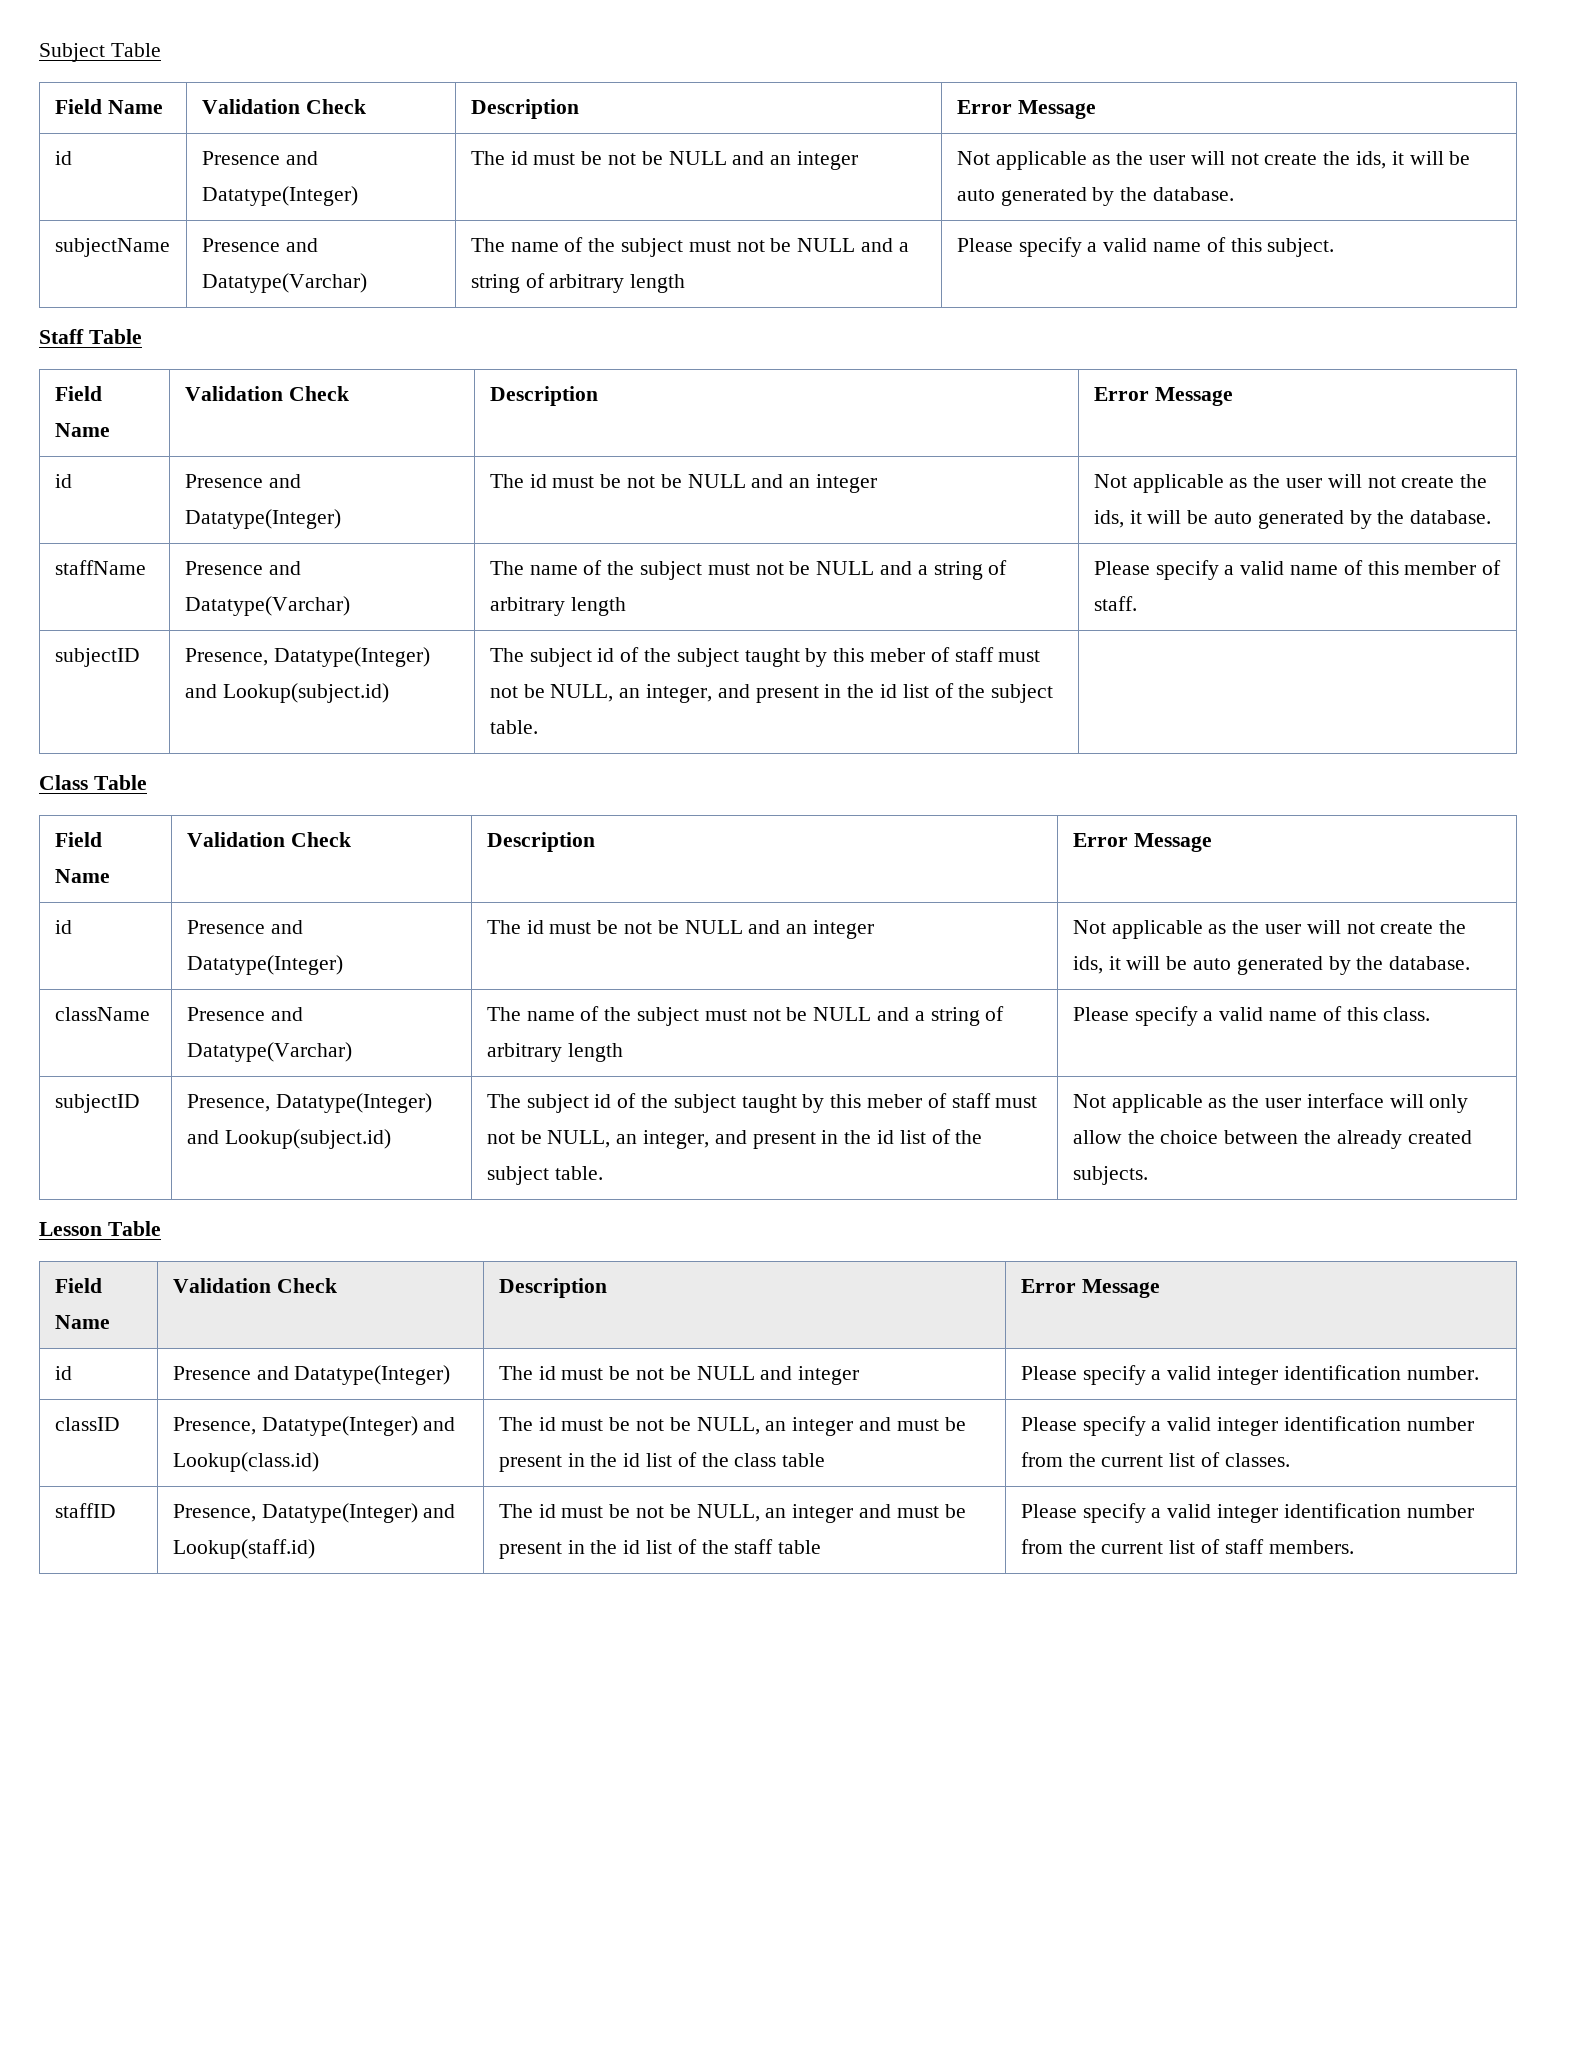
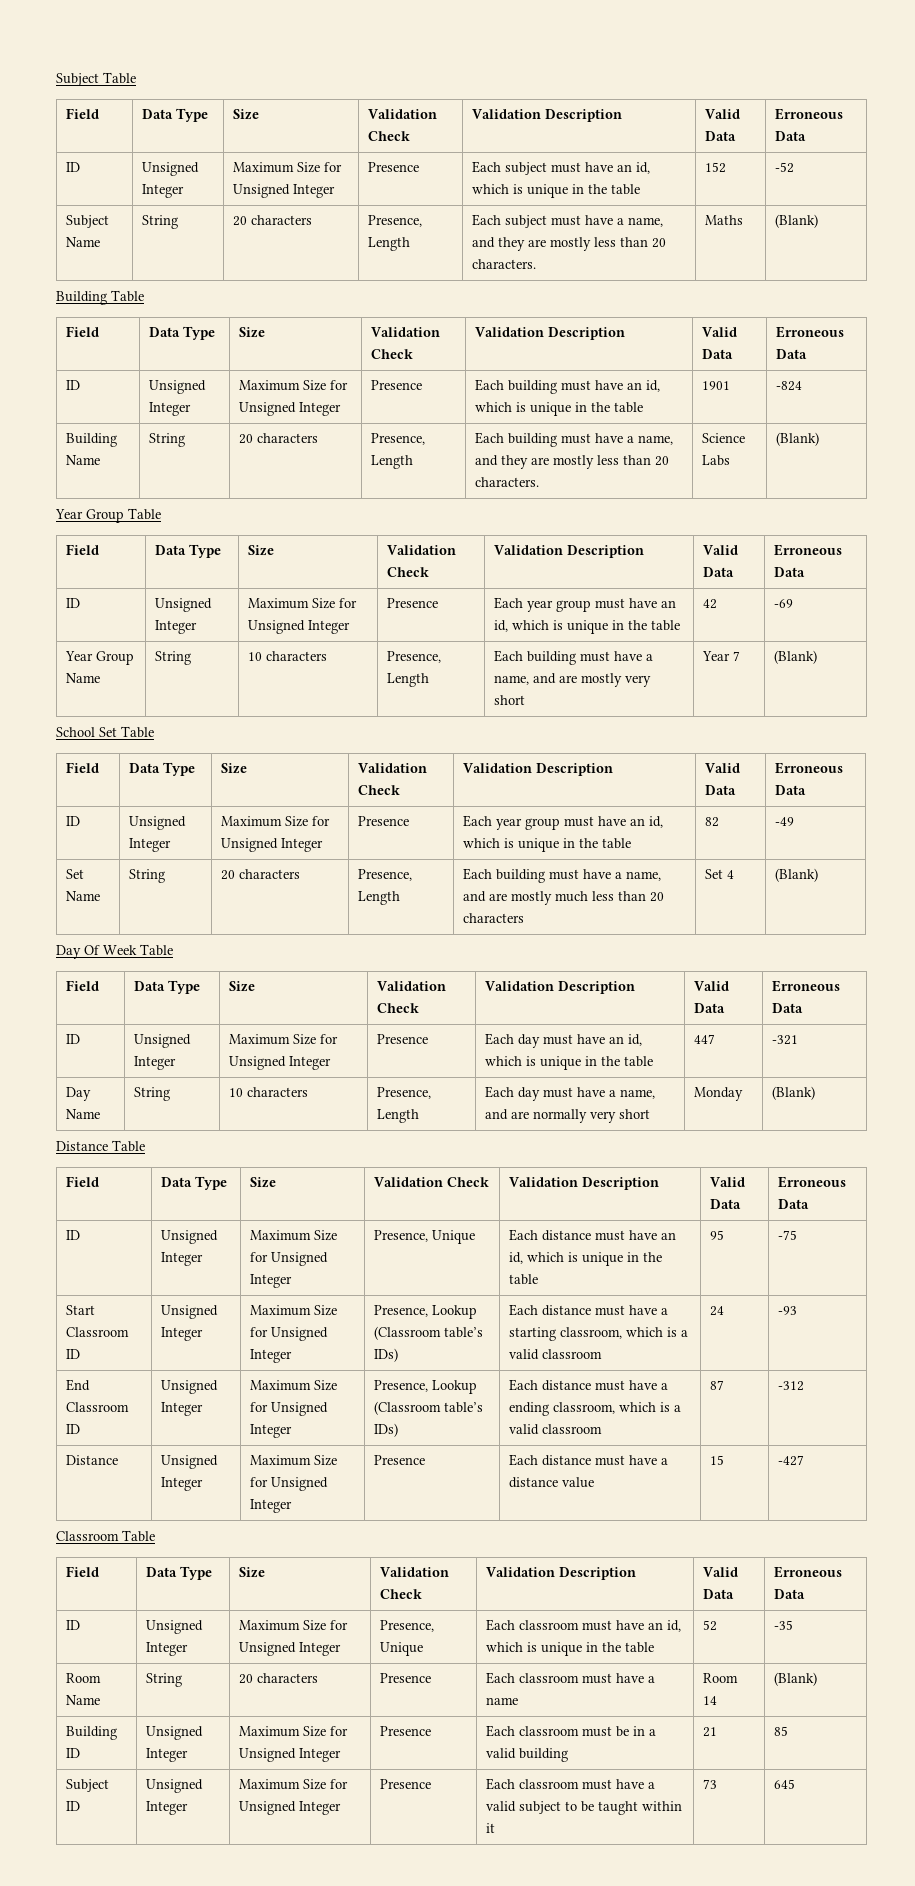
  Subject Table
- Field Name | Validation Check | Description | Error Message
- id | Presence and Datatype(Integer) | The id must be not be NULL and an integer | Not applicable as the user will not create the ids, it will be auto generated by the database.
- subjectName | Presence and Datatype(Varchar) | The name of the subject must not be NULL and a string of arbitrary length | Please specify a valid name of this subject.
- Staff Table
- Field Name | Validation Check | Description | Error Message
- id | Presence and Datatype(Integer) | The id must be not be NULL and an integer | Not applicable as the user will not create the ids, it will be auto generated by the database.
- staffName | Presence and Datatype(Varchar) | The name of the subject must not be NULL and a string of arbitrary length | Please specify a valid name of this member of staff.
- subjectID | Presence, Datatype(Integer) and Lookup(subject.id) | The subject id of the subject taught by this meber of staff must not be NULL, an integer, and present in the id list of the subject table. |
- Class Table
- Field Name | Validation Check | Description | Error Message
- id | Presence and Datatype(Integer) | The id must be not be NULL and an integer | Not applicable as the user will not create the ids, it will be auto generated by the database.
- className | Presence and Datatype(Varchar) | The name of the subject must not be NULL and a string of arbitrary length | Please specify a valid name of this class.
- subjectID | Presence, Datatype(Integer) and Lookup(subject.id) | The subject id of the subject taught by this meber of staff must not be NULL, an integer, and present in the id list of the subject table. | Not applicable as the user interface will only allow the choice between the already created subjects.
- Lesson Table
- Field Name | Validation Check | Description | Error Message
- id | Presence and Datatype(Integer) | The id must be not be NULL and integer | Please specify a valid integer identification number.
- classID | Presence, Datatype(Integer) and Lookup(class.id) | The id must be not be NULL, an integer and must be present in the id list of the class table | Please specify a valid integer identification number from the current list of classes.
- staffID | Presence, Datatype(Integer) and Lookup(staff.id) | The id must be not be NULL, an integer and must be present in the id list of the staff table | Please specify a valid integer identification number from the current list of staff members.
+ Field | Data Type | Size | Validation Check | Validation Description | Valid Data | Erroneous Data
+ ID | Unsigned Integer | Maximum Size for Unsigned Integer | Presence | Each subject must have an id, which is unique in the table | 152 | -52
+ Subject Name | String | 20 characters | Presence, Length | Each subject must have a name, and they are mostly less than 20 characters. | Maths | (Blank)
+ Building Table
+ Field | Data Type | Size | Validation Check | Validation Description | Valid Data | Erroneous Data
+ ID | Unsigned Integer | Maximum Size for Unsigned Integer | Presence | Each building must have an id, which is unique in the table | 1901 | -824
+ Building Name | String | 20 characters | Presence, Length | Each building must have a name, and they are mostly less than 20 characters. | Science Labs | (Blank)
+ Year Group Table
+ Field | Data Type | Size | Validation Check | Validation Description | Valid Data | Erroneous Data
+ ID | Unsigned Integer | Maximum Size for Unsigned Integer | Presence | Each year group must have an id, which is unique in the table | 42 | -69
+ Year Group Name | String | 10 characters | Presence, Length | Each building must have a name, and are mostly very short | Year 7 | (Blank)
+ School Set Table
+ Field | Data Type | Size | Validation Check | Validation Description | Valid Data | Erroneous Data
+ ID | Unsigned Integer | Maximum Size for Unsigned Integer | Presence | Each year group must have an id, which is unique in the table | 82 | -49
+ Set Name | String | 20 characters | Presence, Length | Each building must have a name, and are mostly much less than 20 characters | Set 4 | (Blank)
+ Day Of Week Table
+ Field | Data Type | Size | Validation Check | Validation Description | Valid Data | Erroneous Data
+ ID | Unsigned Integer | Maximum Size for Unsigned Integer | Presence | Each day must have an id, which is unique in the table | 447 | -321
+ Day Name | String | 10 characters | Presence, Length | Each day must have a name, and are normally very short | Monday | (Blank)
+ Distance Table
+ Field | Data Type | Size | Validation Check | Validation Description | Valid Data | Erroneous Data
+ ID | Unsigned Integer | Maximum Size for Unsigned Integer | Presence, Unique | Each distance must have an id, which is unique in the table | 95 | -75
+ Start Classroom ID | Unsigned Integer | Maximum Size for Unsigned Integer | Presence, Lookup (Classroom table’s IDs) | Each distance must have a starting classroom, which is a valid classroom | 24 | -93
+ End Classroom ID | Unsigned Integer | Maximum Size for Unsigned Integer | Presence, Lookup (Classroom table’s IDs) | Each distance must have a ending classroom, which is a valid classroom | 87 | -312
+ Distance | Unsigned Integer | Maximum Size for Unsigned Integer | Presence | Each distance must have a distance value | 15 | -427
+ Classroom Table
+ Field | Data Type | Size | Validation Check | Validation Description | Valid Data | Erroneous Data
+ ID | Unsigned Integer | Maximum Size for Unsigned Integer | Presence, Unique | Each classroom must have an id, which is unique in the table | 52 | -35
+ Room Name | String | 20 characters | Presence | Each classroom must have a name | Room 14 | (Blank)
+ Building ID | Unsigned Integer | Maximum Size for Unsigned Integer | Presence | Each classroom must be in a valid building | 21 | 85
+ Subject ID | Unsigned Integer | Maximum Size for Unsigned Integer | Presence | Each classroom must have a valid subject to be taught within it | 73 | 645

